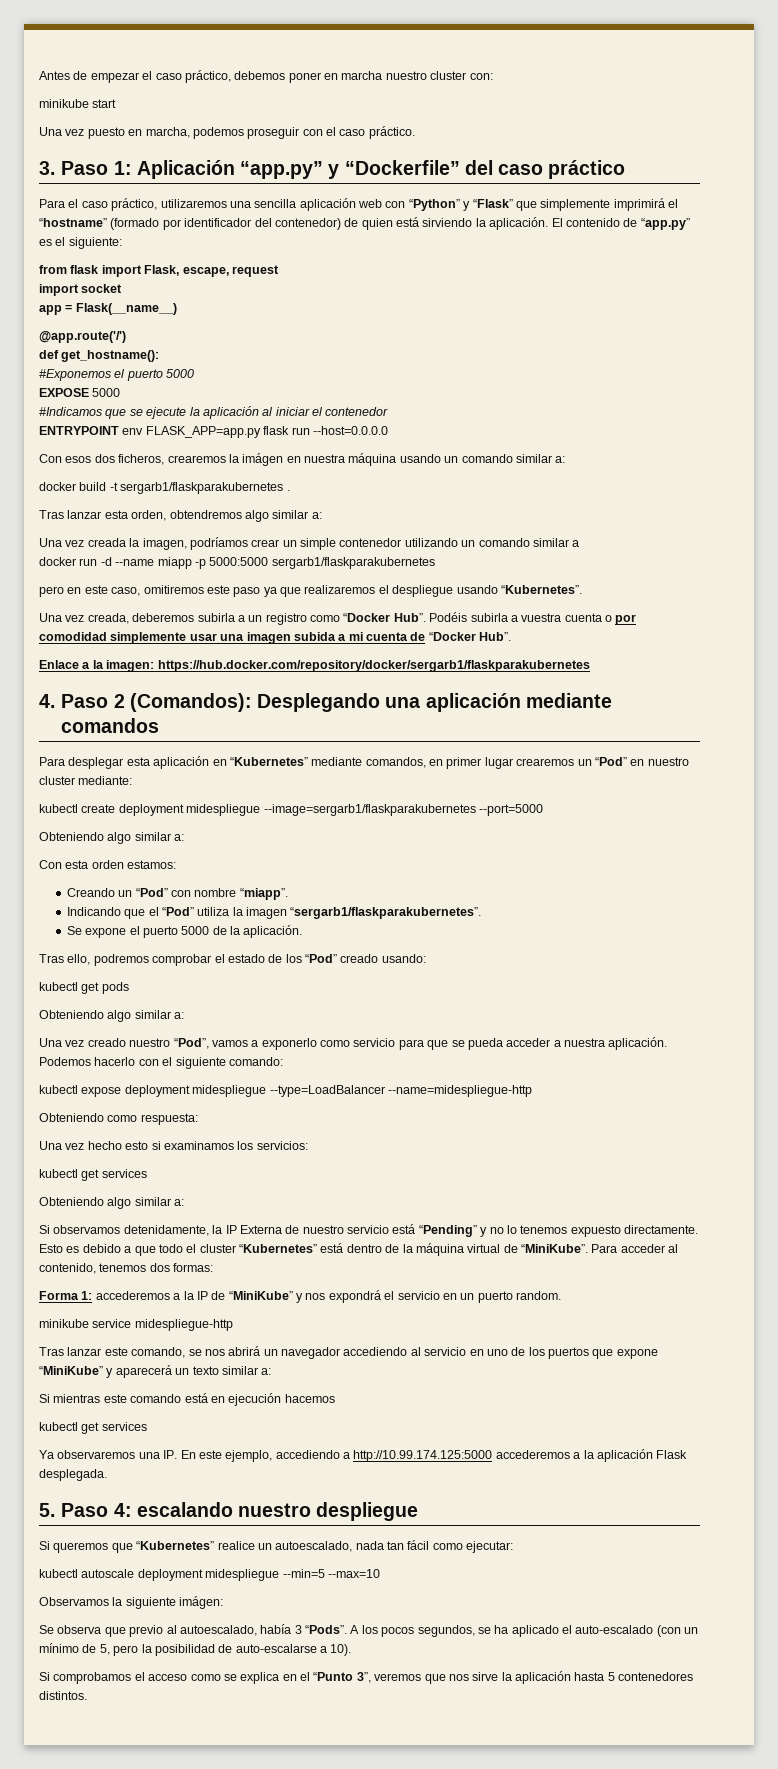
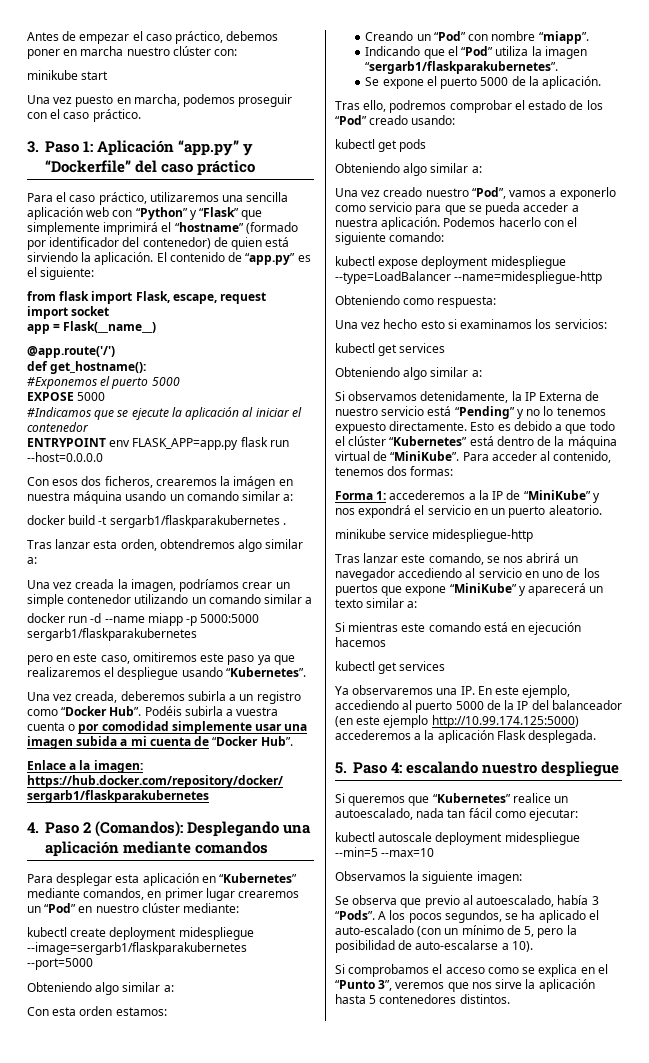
- Antes de empezar el caso práctico, debemos poner en marcha nuestro cluster con:
+ Antes de empezar el caso práctico, debemos poner en marcha nuestro clúster con:
- Para desplegar esta aplicación en “Kubernetes” mediante comandos, en primer lugar crearemos un “Pod” en nuestro cluster mediante:
+ Para desplegar esta aplicación en “Kubernetes” mediante comandos, en primer lugar crearemos un “Pod” en nuestro clúster mediante:
- Esto es debido a que todo el cluster “Kubernetes” está dentro de la máquina virtual de “MiniKube”.
+ Esto es debido a que todo el clúster “Kubernetes” está dentro de la máquina virtual de “MiniKube”.
- Forma 1: accederemos a la IP de “MiniKube” y nos expondrá el servicio en un puerto random.
+ Forma 1: accederemos a la IP de “MiniKube” y nos expondrá el servicio en un puerto aleatorio.
- Ya observaremos una IP. En este ejemplo, accediendo a http://10.99.174.125:5000 accederemos a la aplicación Flask desplegada.
+ Ya observaremos una IP. En este ejemplo, accediendo al puerto 5000 de la IP del balanceador (en este ejemplo http://10.99.174.125:5000) accederemos a la aplicación Flask desplegada.
- Observamos la siguiente imágen:
+ Observamos la siguiente imagen:

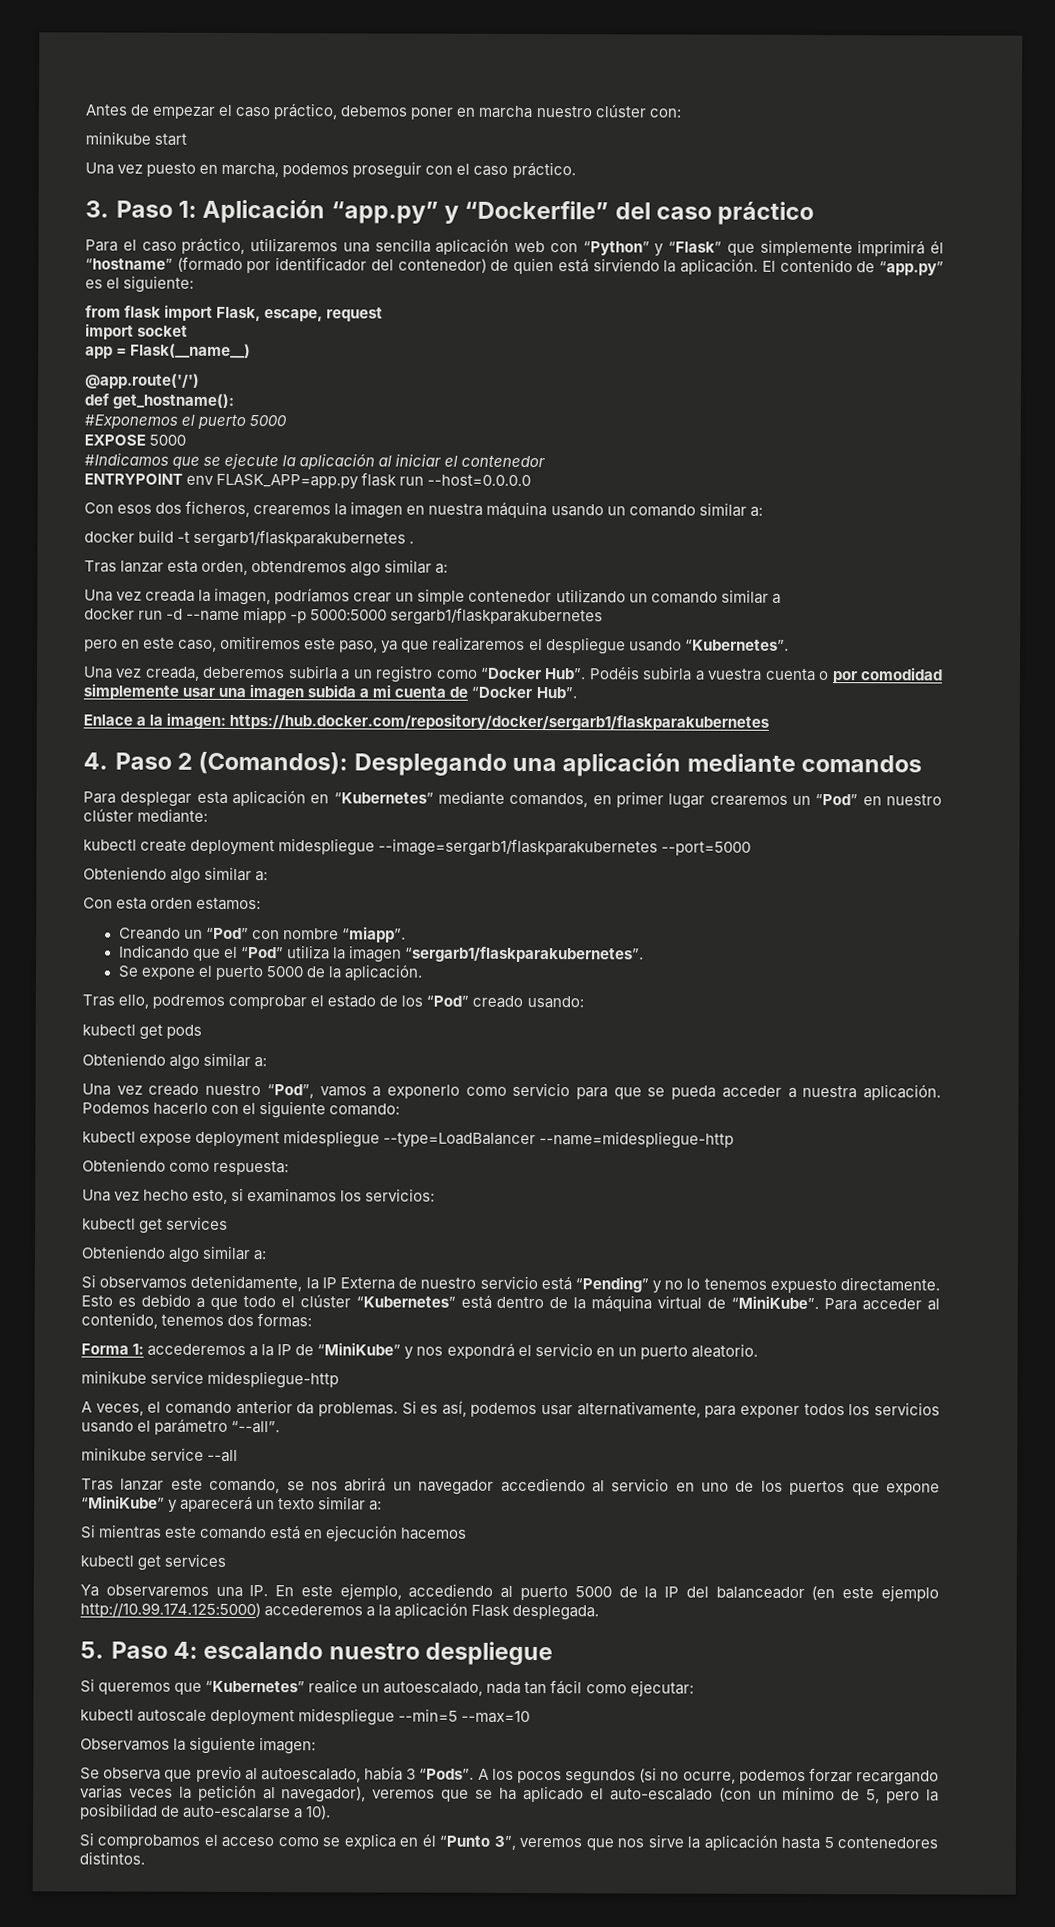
- Para el caso práctico, utilizaremos una sencilla aplicación web con “Python” y “Flask” que simplemente imprimirá el “hostname” (formado por identificador del contenedor) de quien está sirviendo la aplicación.
+ Para el caso práctico, utilizaremos una sencilla aplicación web con “Python” y “Flask” que simplemente imprimirá él “hostname” (formado por identificador del contenedor) de quien está sirviendo la aplicación.
- Con esos dos ficheros, crearemos la imágen en nuestra máquina usando un comando similar a:
+ Con esos dos ficheros, crearemos la imagen en nuestra máquina usando un comando similar a:
- pero en este caso, omitiremos este paso ya que realizaremos el despliegue usando “Kubernetes”.
+ pero en este caso, omitiremos este paso, ya que realizaremos el despliegue usando “Kubernetes”.
- Una vez hecho esto si examinamos los servicios:
+ Una vez hecho esto, si examinamos los servicios:
+ A veces, el comando anterior da problemas. Si es así, podemos usar alternativamente, para exponer todos los servicios usando el parámetro “--all”.
+ minikube service --all
- A los pocos segundos, se ha aplicado el auto-escalado (con un mínimo de 5, pero la posibilidad de auto-escalarse a 10).
+ A los pocos segundos (si no ocurre, podemos forzar recargando varias veces la petición al navegador), veremos que se ha aplicado el auto-escalado (con un mínimo de 5, pero la posibilidad de auto-escalarse a 10).
- Si comprobamos el acceso como se explica en el “Punto 3”, veremos que nos sirve la aplicación hasta 5 contenedores distintos.
+ Si comprobamos el acceso como se explica en él “Punto 3”, veremos que nos sirve la aplicación hasta 5 contenedores distintos.

